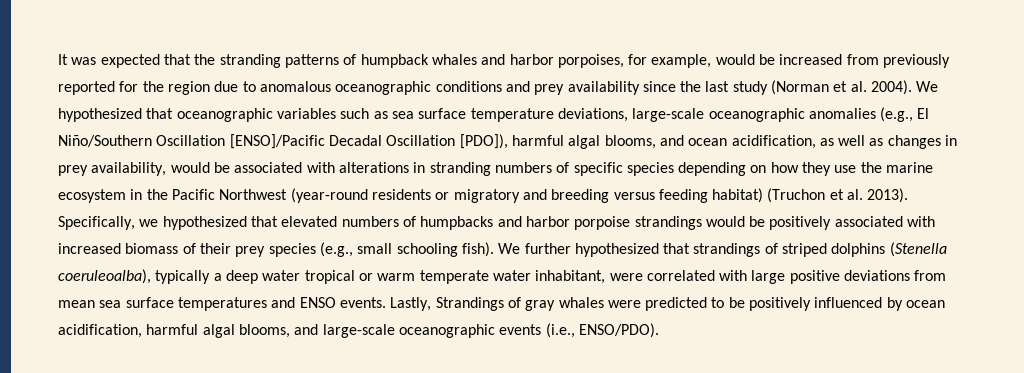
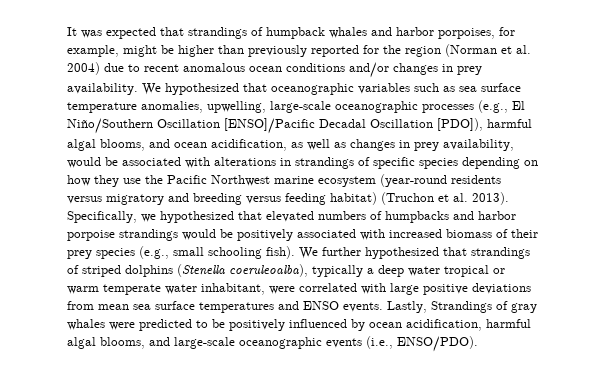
- It was expected that the stranding patterns of humpback whales and harbor porpoises, for example, would be increased from previously reported for the region due to anomalous oceanographic conditions and prey availability since the last study (Norman et al. 2004).
+ It was expected that strandings of humpback whales and harbor porpoises, for example, might be higher than previously reported for the region (Norman et al. 2004) due to recent anomalous ocean conditions and/or changes in prey availability.
- We hypothesized that oceanographic variables such as sea surface temperature deviations, large-scale oceanographic anomalies (e.g., El Niño/Southern Oscillation [ENSO]/Pacific Decadal Oscillation [PDO]), harmful algal blooms, and ocean acidification, as well as changes in prey availability, would be associated with alterations in stranding numbers of specific species depending on how they use the marine ecosystem in the Pacific Northwest (year-round residents or migratory and breeding versus feeding habitat) (Truchon et al. 2013).
+ We hypothesized that oceanographic variables such as sea surface temperature anomalies, upwelling, large-scale oceanographic processes (e.g., El Niño/Southern Oscillation [ENSO]/Pacific Decadal Oscillation [PDO]), harmful algal blooms, and ocean acidification, as well as changes in prey availability, would be associated with alterations in strandings of specific species depending on how they use the Pacific Northwest marine ecosystem (year-round residents versus migratory and breeding versus feeding habitat) (Truchon et al. 2013).

